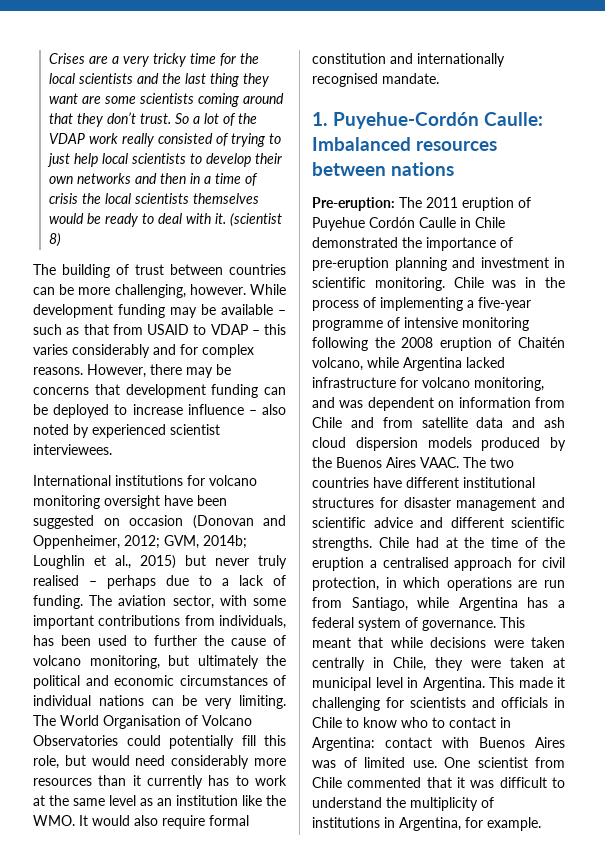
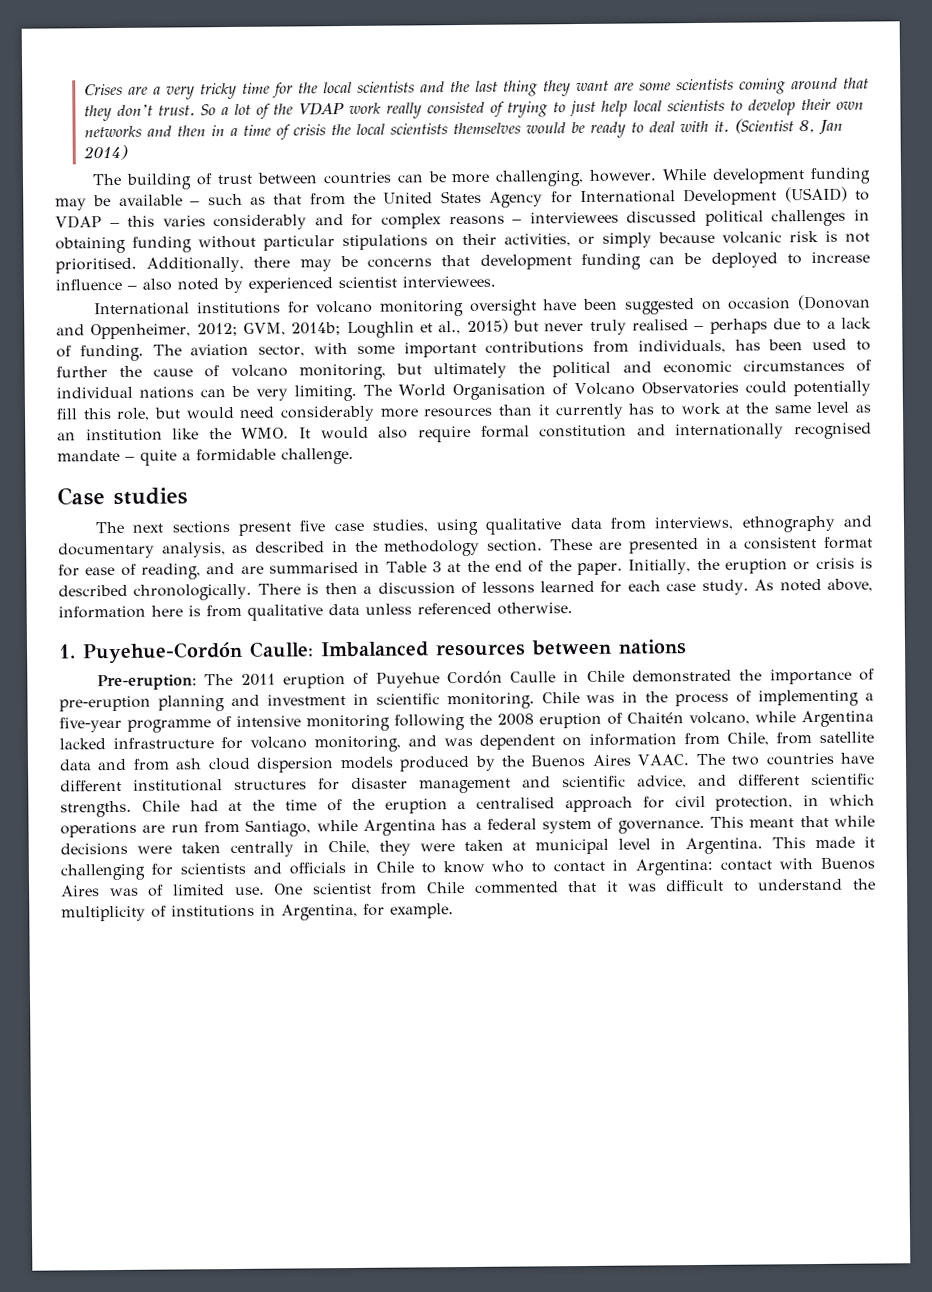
- (scientist 8)
+ (Scientist 8, Jan 2014)
- While development funding may be available – such as that from USAID to VDAP – this varies considerably and for complex reasons. However, there may be concerns that development funding can be deployed to increase influence – also noted by experienced scientist interviewees.
+ While development funding may be available – such as that from the United States Agency for International Development (USAID) to VDAP – this varies considerably and for complex reasons – interviewees discussed political challenges in obtaining funding without particular stipulations on their activities, or simply because volcanic risk is not prioritised. Additionally, there may be concerns that development funding can be deployed to increase influence – also noted by experienced scientist interviewees.
- The World Organisation of Volcano Observatories could potentially fill this role, but would need considerably more resources than it currently has to work at the same level as an institution like the WMO. It would also require formal constitution and internationally recognised mandate.
+ The World Organisation of Volcano Observatories could potentially fill this role, but would need considerably more resources than it currently has to work at the same level as an institution like the WMO. It would also require formal constitution and internationally recognised mandate – quite a formidable challenge.
+ Case studies
+ The next sections present five case studies, using qualitative data from interviews, ethnography and documentary analysis, as described in the methodology section. These are presented in a consistent format for ease of reading, and are summarised in Table 3 at the end of the paper. Initially, the eruption or crisis is described chronologically. There is then a discussion of lessons learned for each case study. As noted above, information here is from qualitative data unless referenced otherwise.
- Chile was in the process of implementing a five-year programme of intensive monitoring following the 2008 eruption of Chaitén volcano, while Argentina lacked infrastructure for volcano monitoring, and was dependent on information from Chile and from satellite data and ash cloud dispersion models produced by the Buenos Aires VAAC.
+ Chile was in the process of implementing a five-year programme of intensive monitoring following the 2008 eruption of Chaitén volcano, while Argentina lacked infrastructure for volcano monitoring, and was dependent on information from Chile, from satellite data and from ash cloud dispersion models produced by the Buenos Aires VAAC.
- The two countries have different institutional structures for disaster management and scientific advice and different scientific strengths.
+ The two countries have different institutional structures for disaster management and scientific advice, and different scientific strengths.

